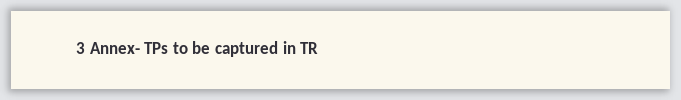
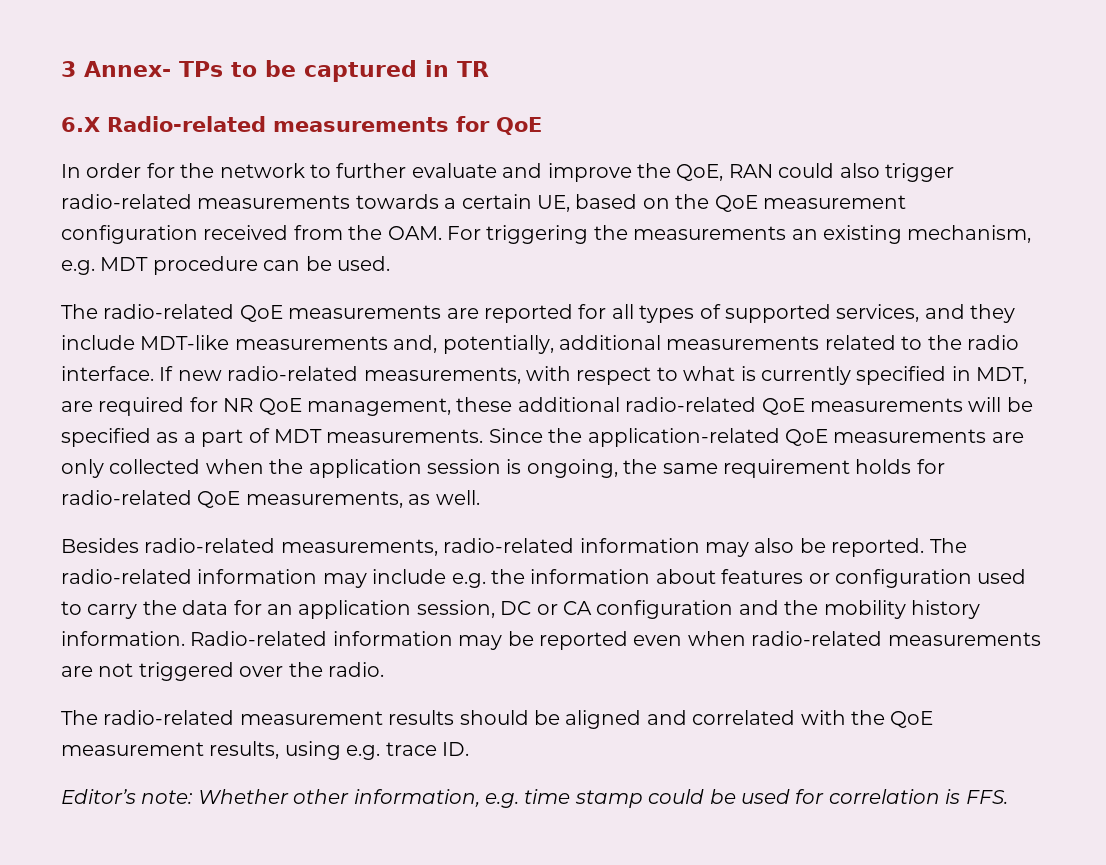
+ 6.X Radio-related measurements for QoE
+ In order for the network to further evaluate and improve the QoE, RAN could also trigger radio-related measurements towards a certain UE, based on the QoE measurement configuration received from the OAM. For triggering the measurements an existing mechanism, e.g. MDT procedure can be used.
+ The radio-related QoE measurements are reported for all types of supported services, and they include MDT-like measurements and, potentially, additional measurements related to the radio interface. If new radio-related measurements, with respect to what is currently specified in MDT, are required for NR QoE management, these additional radio-related QoE measurements will be specified as a part of MDT measurements. Since the application-related QoE measurements are only collected when the application session is ongoing, the same requirement holds for radio-related QoE measurements, as well.
+ Besides radio-related measurements, radio-related information may also be reported. The radio-related information may include e.g. the information about features or configuration used to carry the data for an application session, DC or CA configuration and the mobility history information. Radio-related information may be reported even when radio-related measurements are not triggered over the radio.
+ The radio-related measurement results should be aligned and correlated with the QoE measurement results, using e.g. trace ID.
+ Editor’s note: Whether other information, e.g. time stamp could be used for correlation is FFS.

